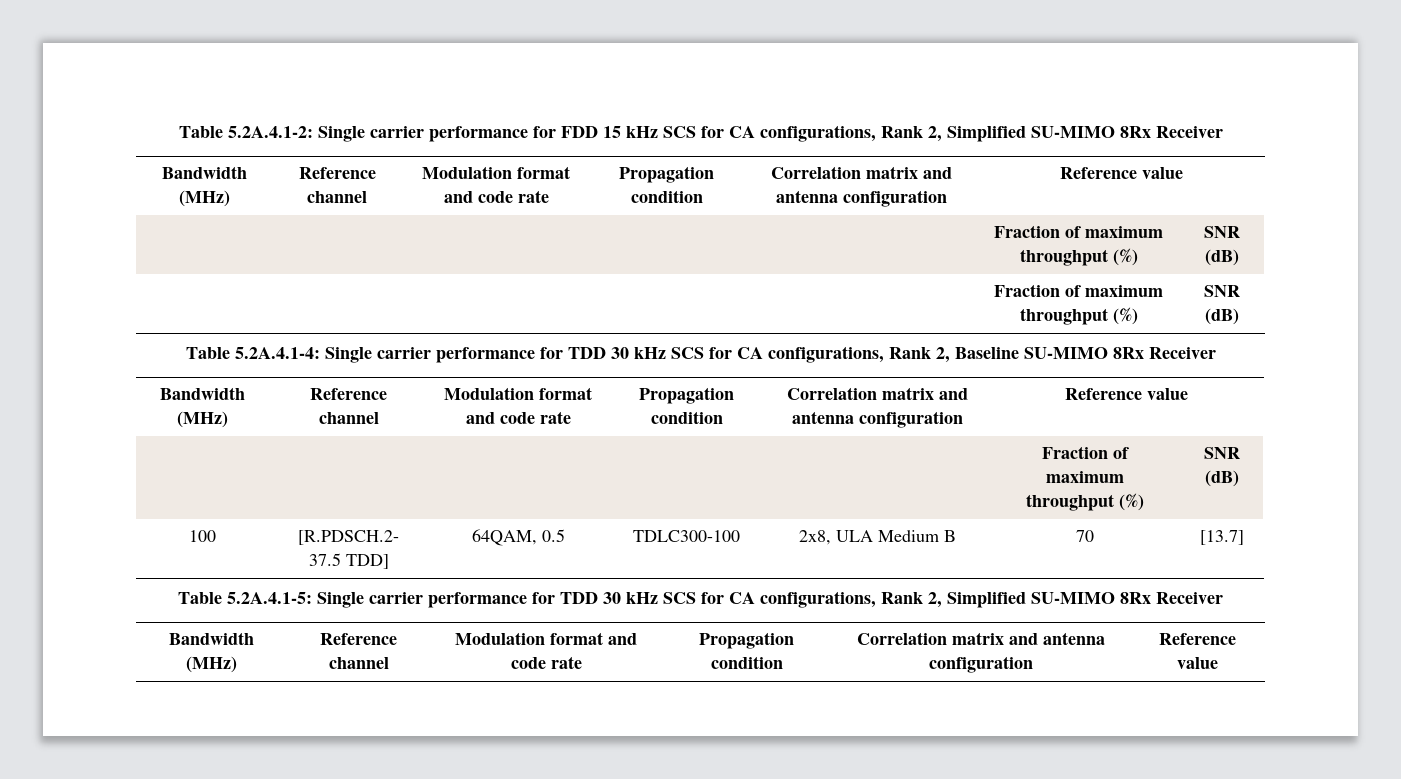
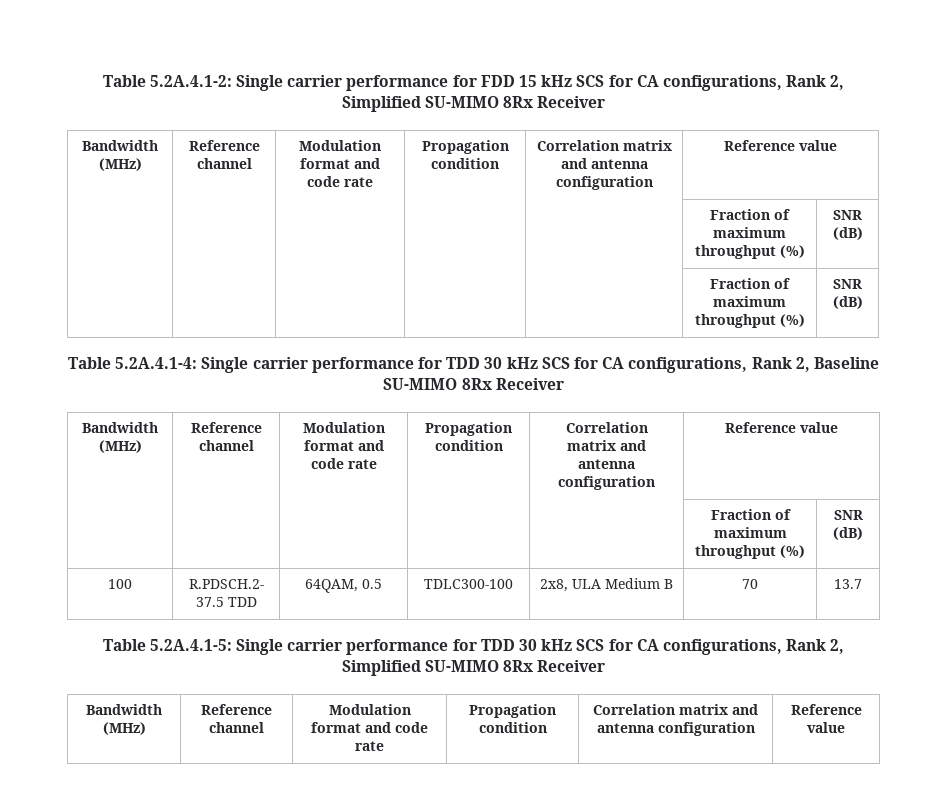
- 100 | [R.PDSCH.2- 37.5 TDD] | 64QAM, 0.5 | TDLC300-100 | 2x8, ULA Medium B | 70 | [13.7]
+ 100 | R.PDSCH.2- 37.5 TDD | 64QAM, 0.5 | TDLC300-100 | 2x8, ULA Medium B | 70 | 13.7

